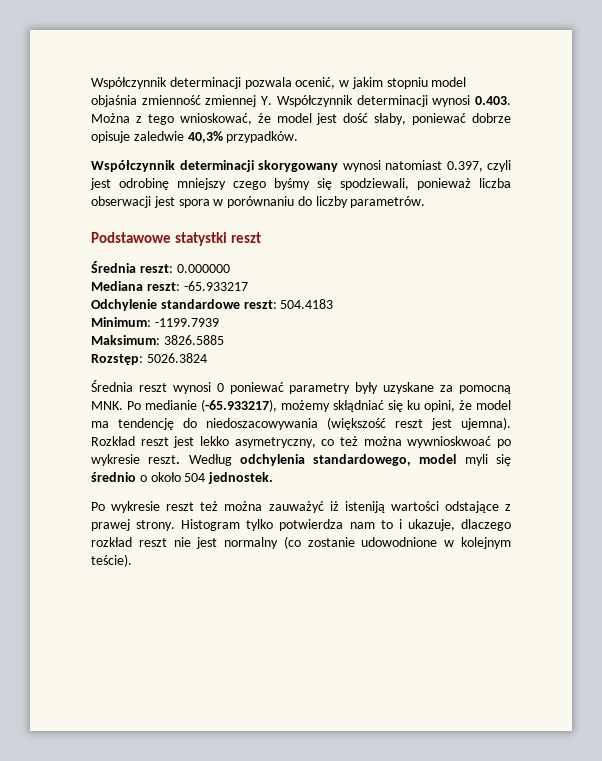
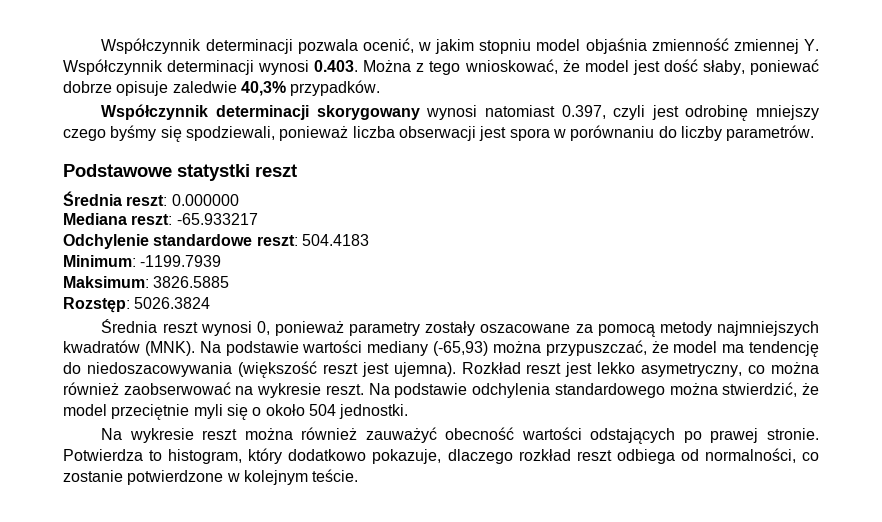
- Średnia reszt wynosi 0 poniewać parametry były uzyskane za pomocną MNK. Po medianie (-65.933217), możemy skłądniać się ku opini, że model ma tendencję do niedoszacowywania (większość reszt jest ujemna).
+ Średnia reszt wynosi 0, ponieważ parametry zostały oszacowane za pomocą metody najmniejszych kwadratów (MNK). Na podstawie wartości mediany (-65,93) można przypuszczać, że model ma tendencję do niedoszacowywania (większość reszt jest ujemna).
- Rozkład reszt jest lekko asymetryczny, co też można wywnioskwoać po wykresie reszt. Według odchylenia standardowego, model myli się średnio o około 504 jednostek.
- Po wykresie reszt też można zauważyć iż isteniją wartości odstające z prawej strony. Histogram tylko potwierdza nam to i ukazuje, dlaczego rozkład reszt nie jest normalny (co zostanie udowodnione w kolejnym teście).
+ Rozkład reszt jest lekko asymetryczny, co można również zaobserwować na wykresie reszt. Na podstawie odchylenia standardowego można stwierdzić, że model przeciętnie myli się o około 504 jednostki.
+ Na wykresie reszt można również zauważyć obecność wartości odstających po prawej stronie. Potwierdza to histogram, który dodatkowo pokazuje, dlaczego rozkład reszt odbiega od normalności, co zostanie potwierdzone w kolejnym teście.

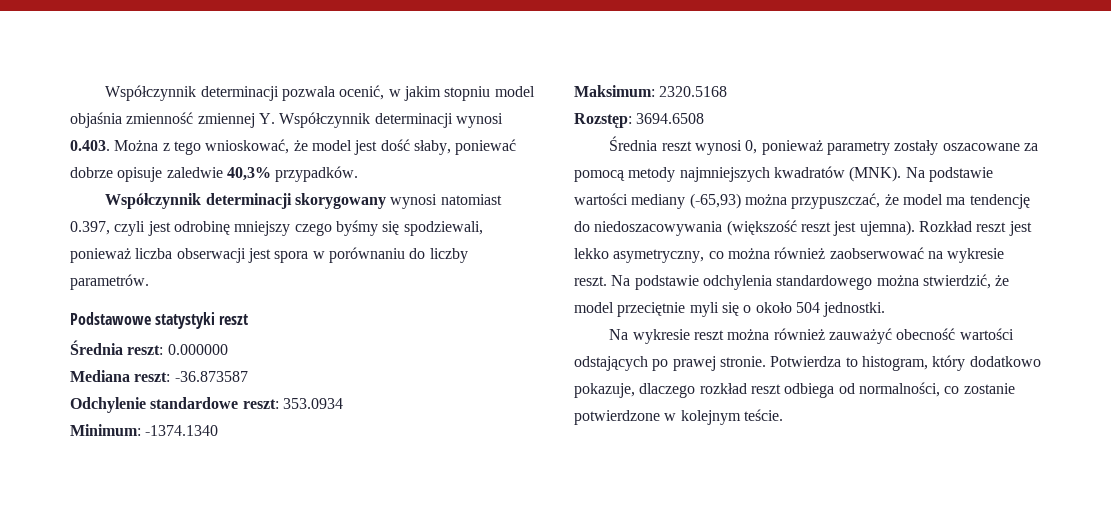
- Podstawowe statystki reszt
+ Podstawowe statystyki reszt
- Mediana reszt: -65.933217
+ Mediana reszt: -36.873587
- Odchylenie standardowe reszt: 504.4183
+ Odchylenie standardowe reszt: 353.0934
- Minimum: -1199.7939
+ Minimum: -1374.1340
- Maksimum: 3826.5885
+ Maksimum: 2320.5168
- Rozstęp: 5026.3824
+ Rozstęp: 3694.6508

